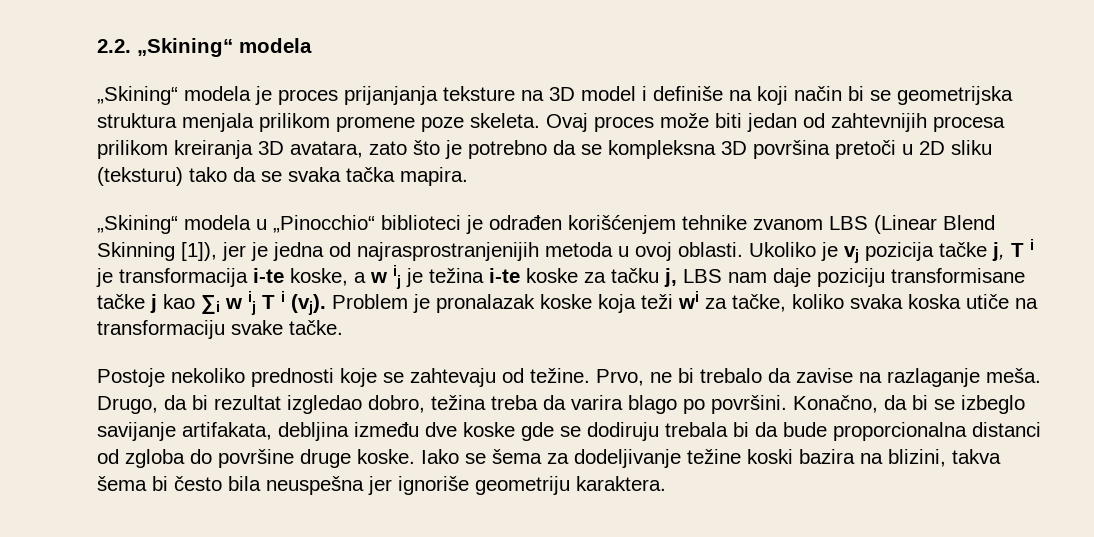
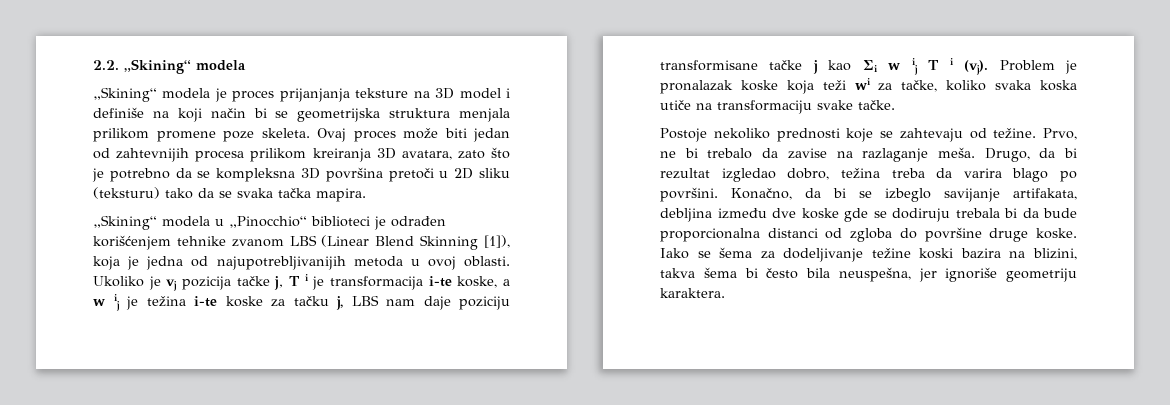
- „Skining“ modela u „Pinocchio“ biblioteci je odrađen korišćenjem tehnike zvanom LBS (Linear Blend Skinning [1]), jer je jedna od najrasprostranjenijih metoda u ovoj oblasti.
+ „Skining“ modela u „Pinocchio“ biblioteci je odrađen korišćenjem tehnike zvanom LBS (Linear Blend Skinning [1]), koja je jedna od najupotrebljivanijih metoda u ovoj oblasti.
- Iako se šema za dodeljivanje težine koski bazira na blizini, takva šema bi često bila neuspešna jer ignoriše geometriju karaktera.
+ Iako se šema za dodeljivanje težine koski bazira na blizini, takva šema bi često bila neuspešna, jer ignoriše geometriju karaktera.

